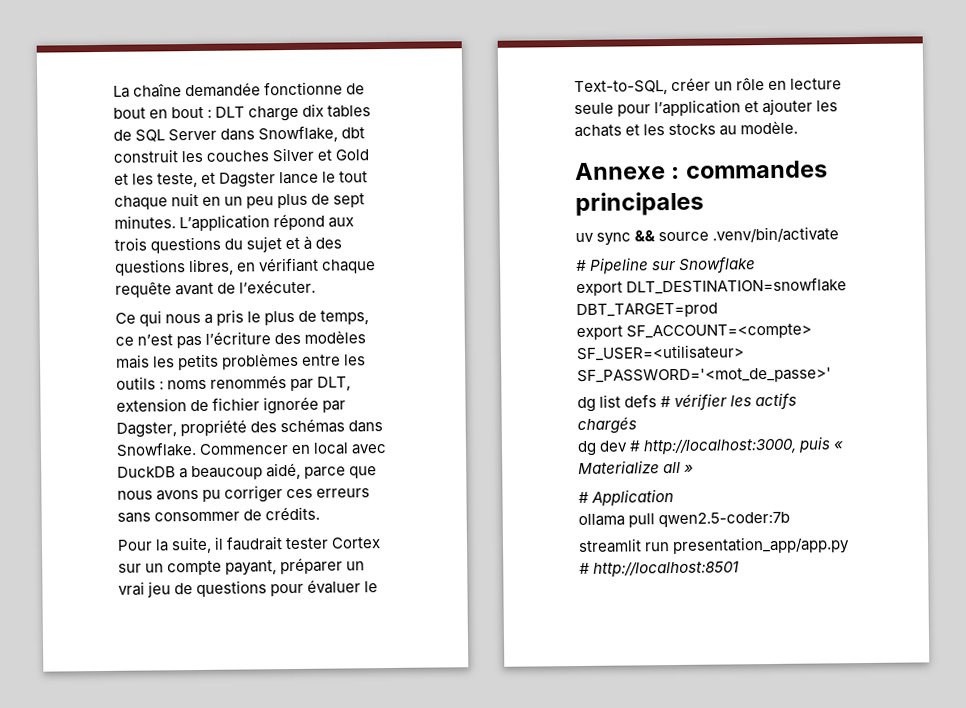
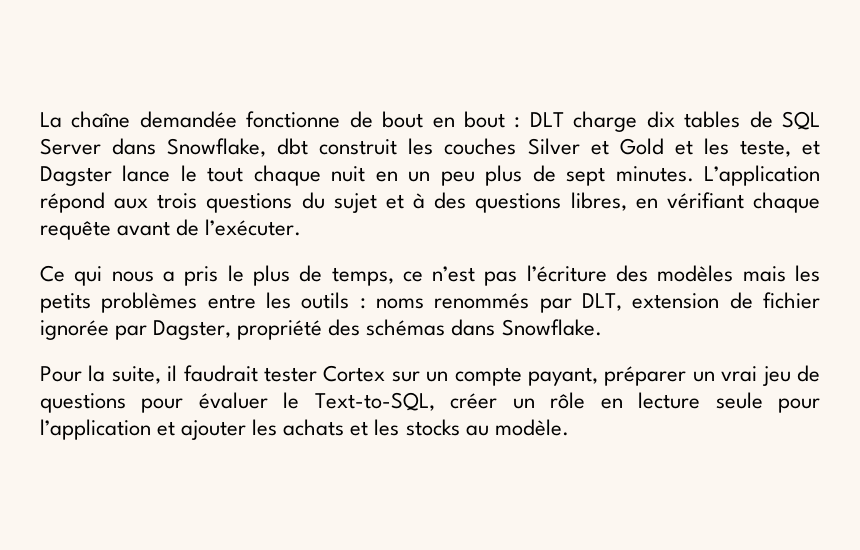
- Commencer en local avec DuckDB a beaucoup aidé, parce que nous avons pu corriger ces erreurs sans consommer de crédits.
- Annexe : commandes principales
- uv sync && source .venv/bin/activate
- # Pipeline sur Snowflake
- export DLT_DESTINATION=snowflake DBT_TARGET=prod
- export SF_ACCOUNT=<compte> SF_USER=<utilisateur> SF_PASSWORD='<mot_de_passe>'
- dg list defs # vérifier les actifs chargés
- dg dev # http://localhost:3000, puis « Materialize all »
- # Application
- ollama pull qwen2.5-coder:7b
- streamlit run presentation_app/app.py # http://localhost:8501

